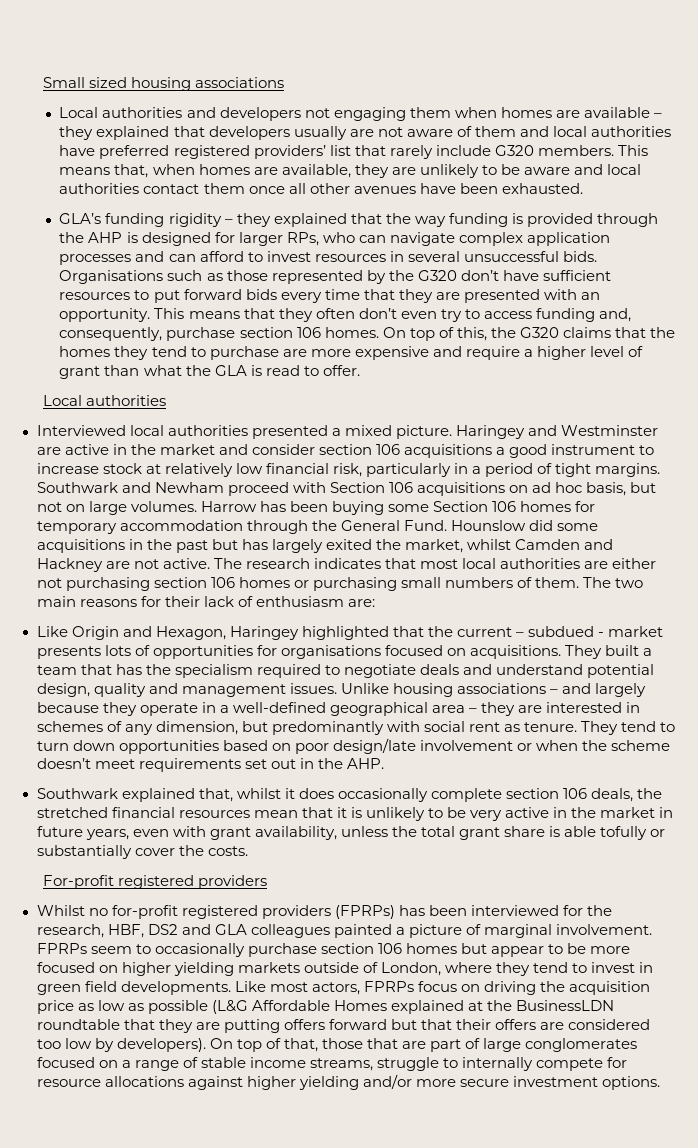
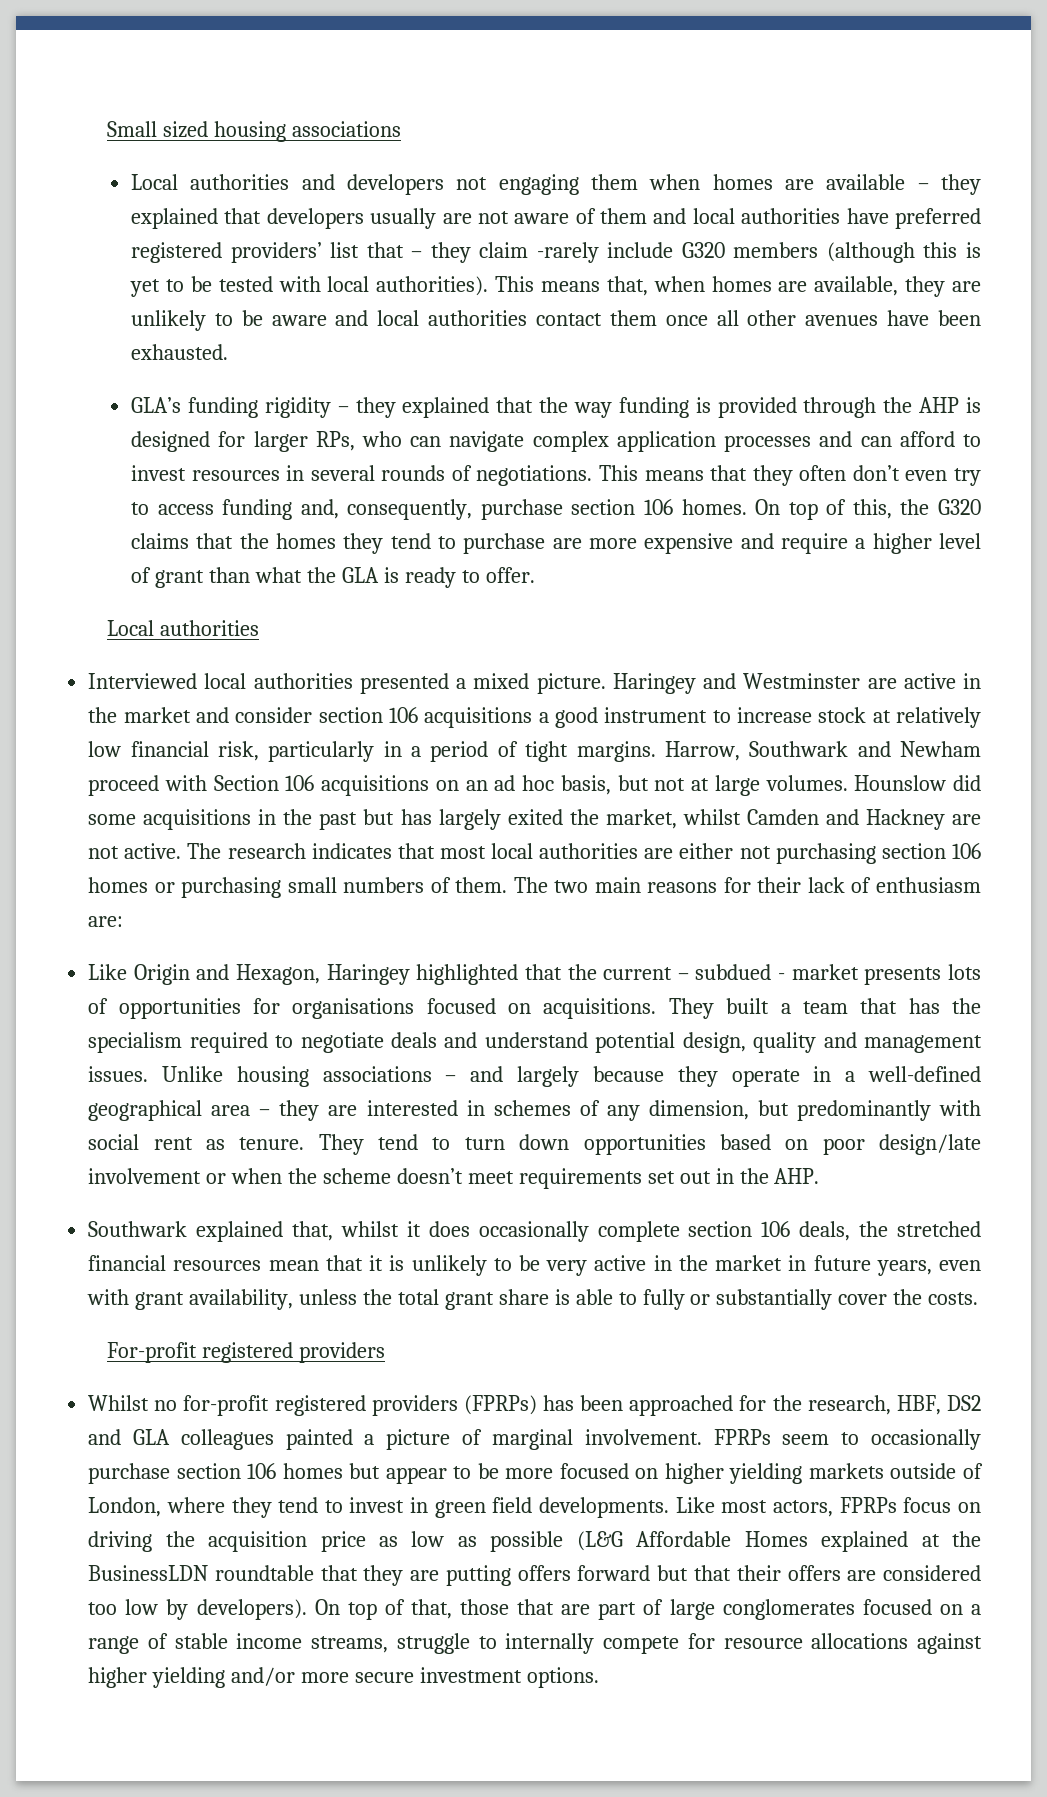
- Local authorities and developers not engaging them when homes are available – they explained that developers usually are not aware of them and local authorities have preferred registered providers’ list that rarely include G320 members.
+ Local authorities and developers not engaging them when homes are available – they explained that developers usually are not aware of them and local authorities have preferred registered providers’ list that – they claim -rarely include G320 members (although this is yet to be tested with local authorities).
- GLA’s funding rigidity – they explained that the way funding is provided through the AHP is designed for larger RPs, who can navigate complex application processes and can afford to invest resources in several unsuccessful bids. Organisations such as those represented by the G320 don’t have sufficient resources to put forward bids every time that they are presented with an opportunity.
+ GLA’s funding rigidity – they explained that the way funding is provided through the AHP is designed for larger RPs, who can navigate complex application processes and can afford to invest resources in several rounds of negotiations.
- On top of this, the G320 claims that the homes they tend to purchase are more expensive and require a higher level of grant than what the GLA is read to offer.
+ On top of this, the G320 claims that the homes they tend to purchase are more expensive and require a higher level of grant than what the GLA is ready to offer.
- Southwark and Newham proceed with Section 106 acquisitions on ad hoc basis, but not on large volumes.
+ Harrow, Southwark and Newham proceed with Section 106 acquisitions on an ad hoc basis, but not at large volumes.
- Harrow has been buying some Section 106 homes for temporary accommodation through the General Fund.
- Southwark explained that, whilst it does occasionally complete section 106 deals, the stretched financial resources mean that it is unlikely to be very active in the market in future years, even with grant availability, unless the total grant share is able tofully or substantially cover the costs.
+ Southwark explained that, whilst it does occasionally complete section 106 deals, the stretched financial resources mean that it is unlikely to be very active in the market in future years, even with grant availability, unless the total grant share is able to fully or substantially cover the costs.
- Whilst no for-profit registered providers (FPRPs) has been interviewed for the research, HBF, DS2 and GLA colleagues painted a picture of marginal involvement.
+ Whilst no for-profit registered providers (FPRPs) has been approached for the research, HBF, DS2 and GLA colleagues painted a picture of marginal involvement.

